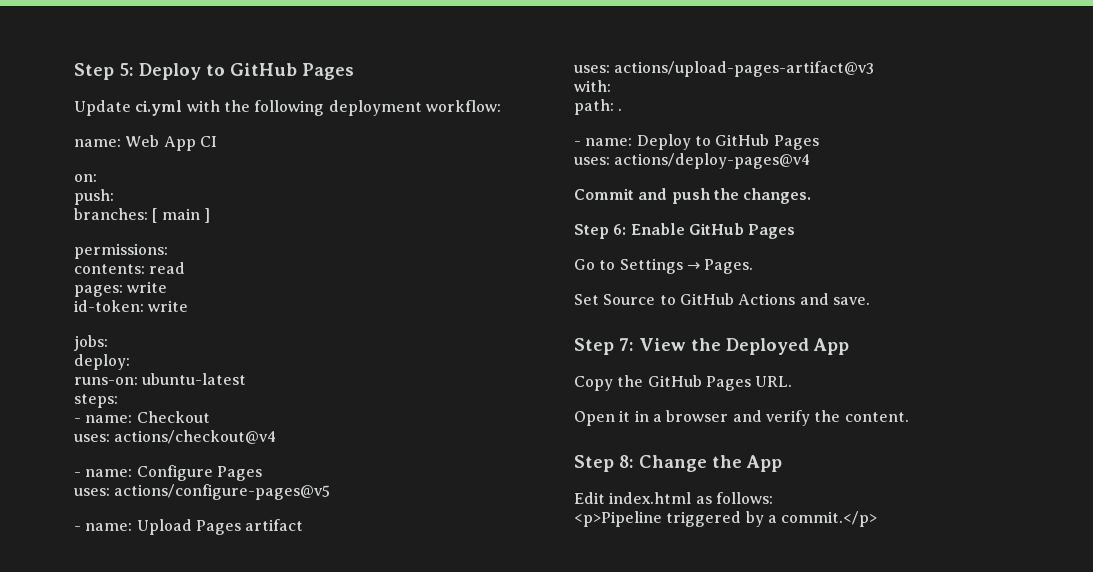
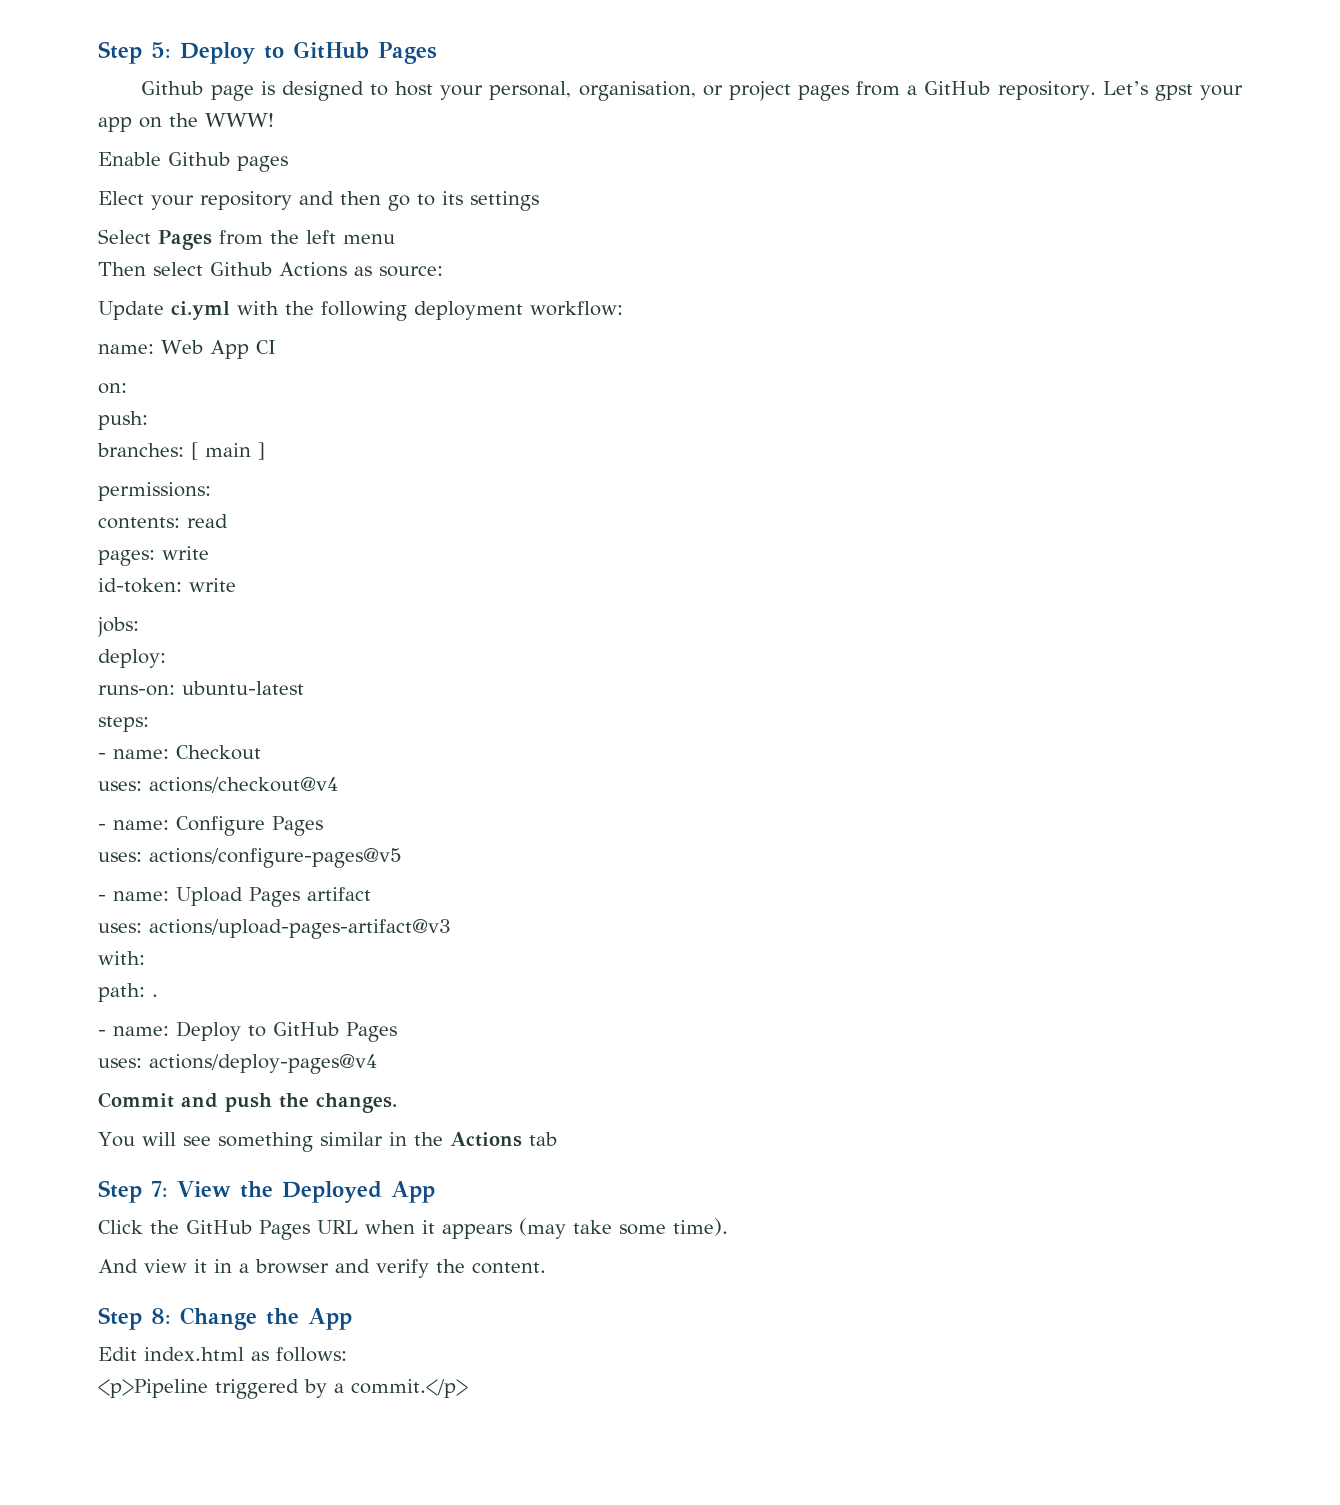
+ Github page is designed to host your personal, organisation, or project pages from a GitHub repository. Let’s gpst your app on the WWW!
+ Enable Github pages
+ Elect your repository and then go to its settings
+ Select Pages from the left menu
+ Then select Github Actions as source:
- Step 6: Enable GitHub Pages
- Go to Settings → Pages.
- Set Source to GitHub Actions and save.
+ You will see something similar in the Actions tab
- Copy the GitHub Pages URL.
- Open it in a browser and verify the content.
+ Click the GitHub Pages URL when it appears (may take some time).
+ And view it in a browser and verify the content.

